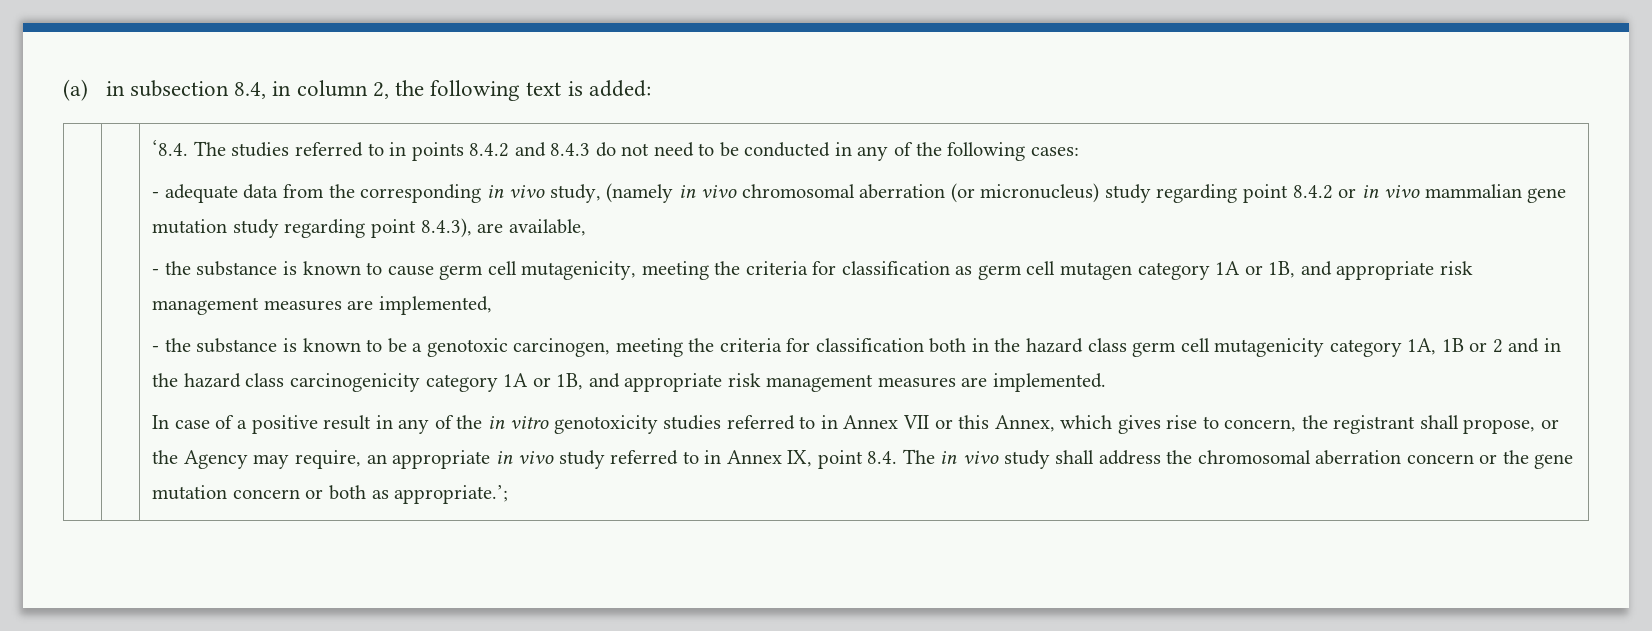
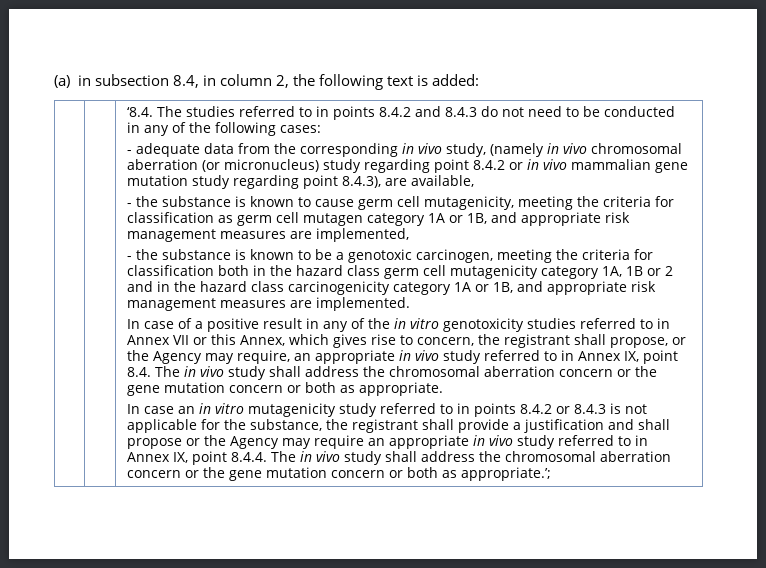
- In case of a positive result in any of the in vitro genotoxicity studies referred to in Annex VII or this Annex, which gives rise to concern, the registrant shall propose, or the Agency may require, an appropriate in vivo study referred to in Annex IX, point 8.4. The in vivo study shall address the chromosomal aberration concern or the gene mutation concern or both as appropriate.’;
+ In case of a positive result in any of the in vitro genotoxicity studies referred to in Annex VII or this Annex, which gives rise to concern, the registrant shall propose, or the Agency may require, an appropriate in vivo study referred to in Annex IX, point 8.4. The in vivo study shall address the chromosomal aberration concern or the gene mutation concern or both as appropriate.
+ In case an in vitro mutagenicity study referred to in points 8.4.2 or 8.4.3 is not applicable for the substance, the registrant shall provide a justification and shall propose or the Agency may require an appropriate in vivo study referred to in Annex IX, point 8.4.4. The in vivo study shall address the chromosomal aberration concern or the gene mutation concern or both as appropriate.’;

